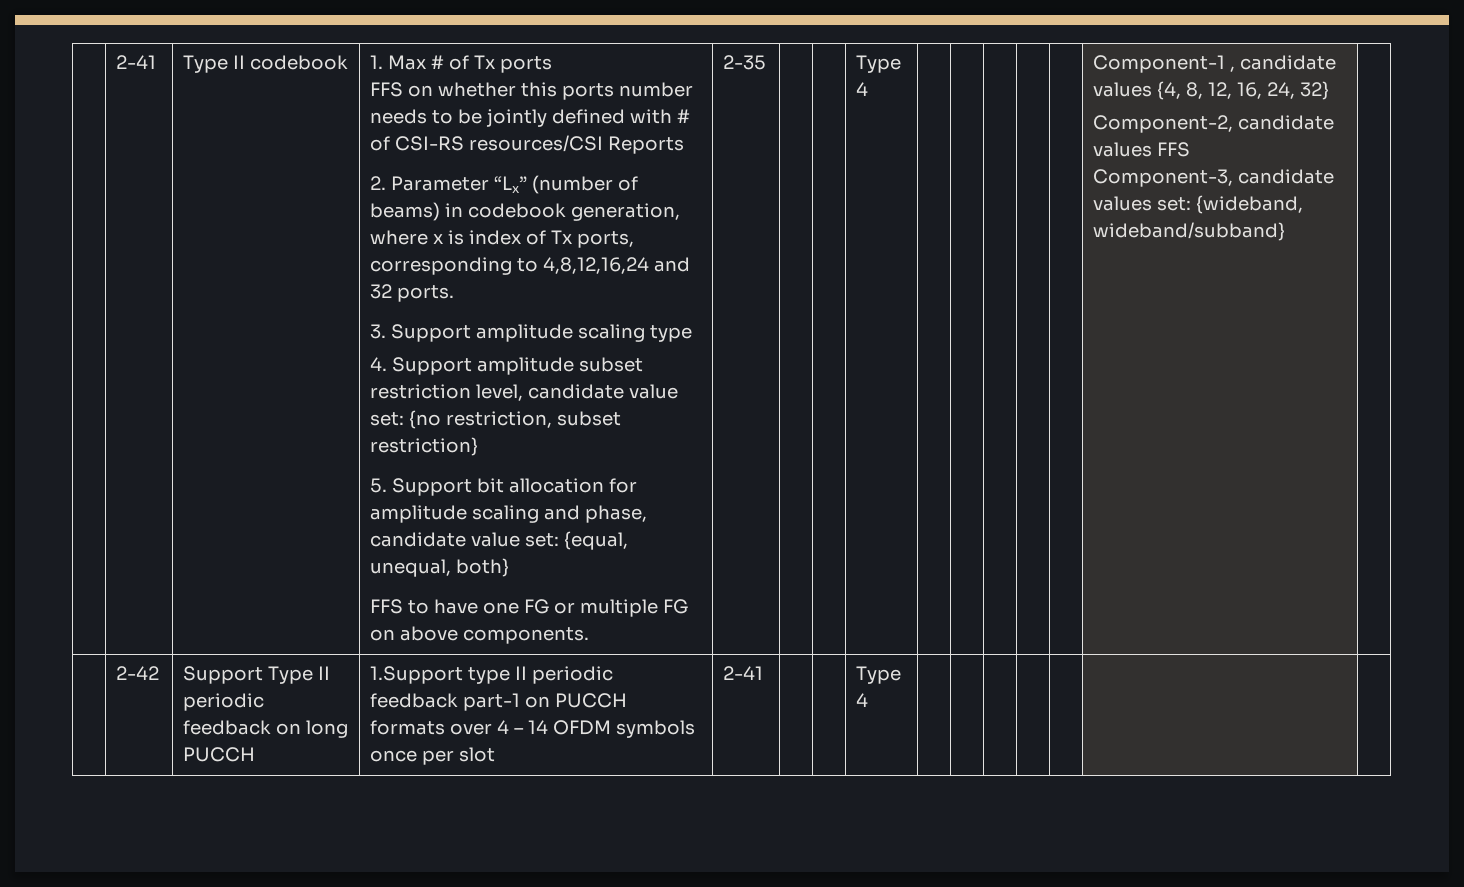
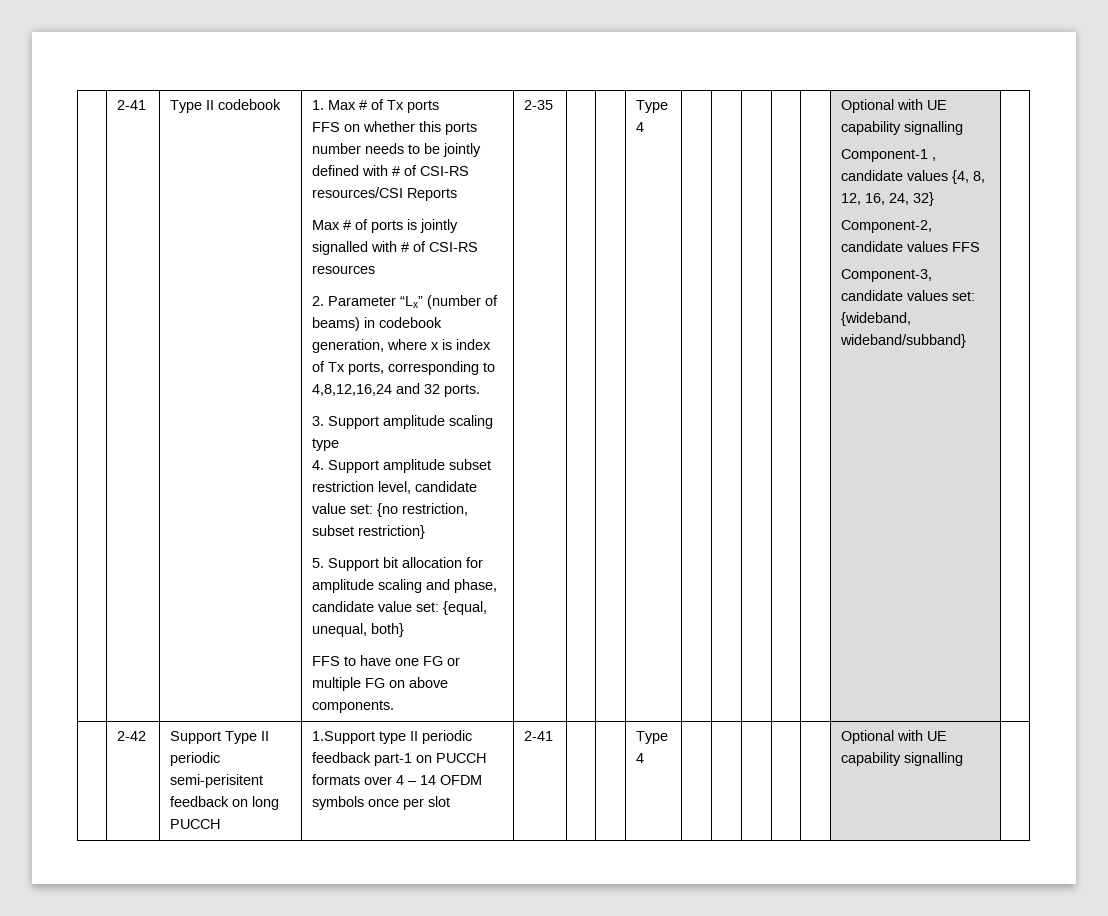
+ Max # of ports is jointly signalled with # of CSI-RS resources
- 2-35 | | | Type 4
+ 2-35 | | | Type 4 | | | | | | Optional with UE capability signalling
- | 2-42 | Support Type II periodic feedback on long PUCCH | 1.Support type II periodic feedback part-1 on PUCCH formats over 4 – 14 OFDM symbols once per slot | 2-41 | | | Type 4 | | | | | | |
+ | 2-42 | Support Type II periodic semi-perisitent feedback on long PUCCH | 1.Support type II periodic feedback part-1 on PUCCH formats over 4 – 14 OFDM symbols once per slot | 2-41 | | | Type 4 | | | | | | Optional with UE capability signalling |

